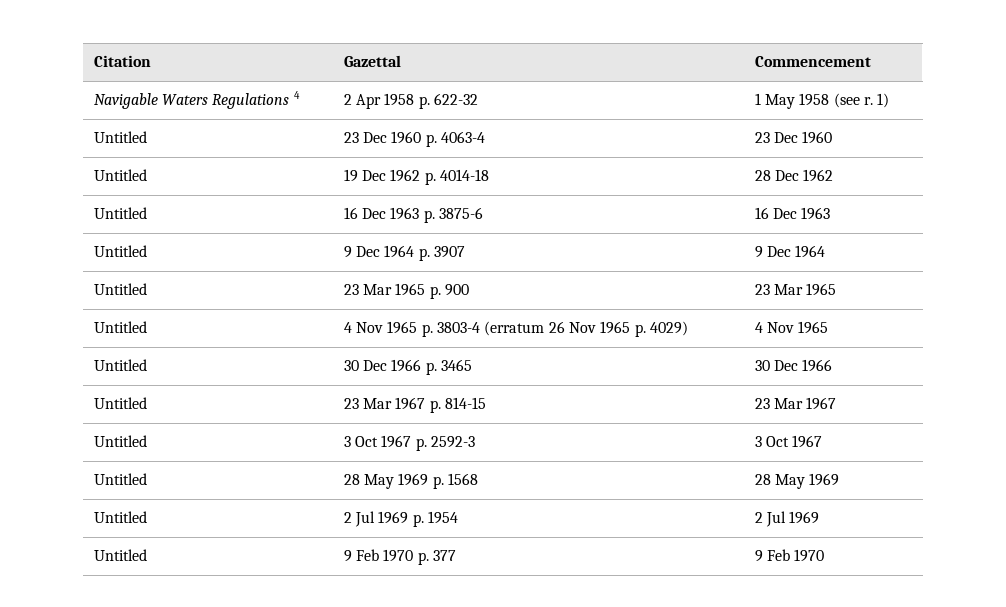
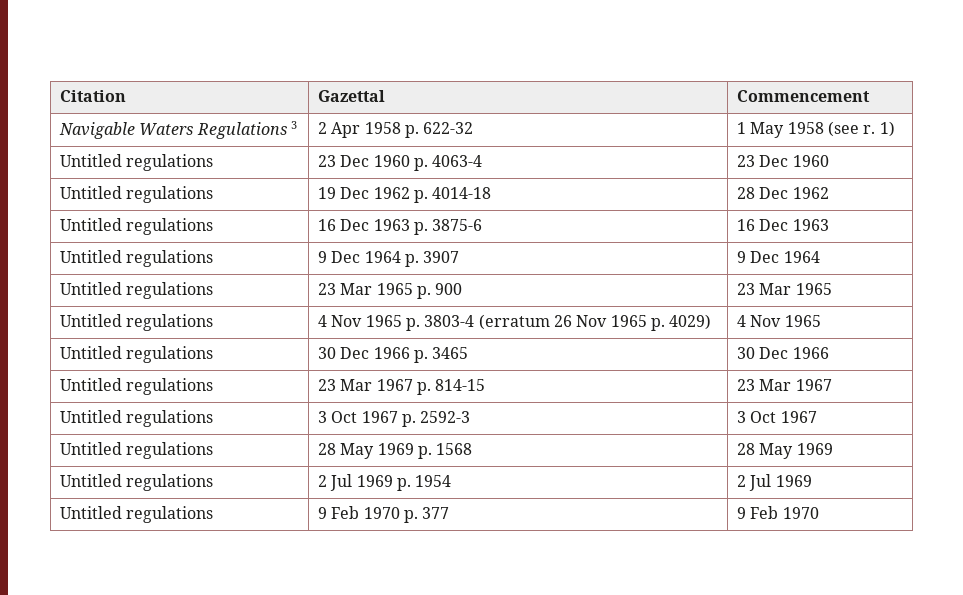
- Navigable Waters Regulations 4 | 2 Apr 1958 p. 622-32 | 1 May 1958 (see r. 1)
+ Navigable Waters Regulations 3 | 2 Apr 1958 p. 622-32 | 1 May 1958 (see r. 1)
- Untitled | 23 Dec 1960 p. 4063-4 | 23 Dec 1960
+ Untitled regulations | 23 Dec 1960 p. 4063-4 | 23 Dec 1960
- Untitled | 19 Dec 1962 p. 4014-18 | 28 Dec 1962
+ Untitled regulations | 19 Dec 1962 p. 4014-18 | 28 Dec 1962
- Untitled | 16 Dec 1963 p. 3875-6 | 16 Dec 1963
+ Untitled regulations | 16 Dec 1963 p. 3875-6 | 16 Dec 1963
- Untitled | 9 Dec 1964 p. 3907 | 9 Dec 1964
+ Untitled regulations | 9 Dec 1964 p. 3907 | 9 Dec 1964
- Untitled | 23 Mar 1965 p. 900 | 23 Mar 1965
+ Untitled regulations | 23 Mar 1965 p. 900 | 23 Mar 1965
- Untitled | 4 Nov 1965 p. 3803-4 (erratum 26 Nov 1965 p. 4029) | 4 Nov 1965
+ Untitled regulations | 4 Nov 1965 p. 3803-4 (erratum 26 Nov 1965 p. 4029) | 4 Nov 1965
- Untitled | 30 Dec 1966 p. 3465 | 30 Dec 1966
+ Untitled regulations | 30 Dec 1966 p. 3465 | 30 Dec 1966
- Untitled | 23 Mar 1967 p. 814-15 | 23 Mar 1967
+ Untitled regulations | 23 Mar 1967 p. 814-15 | 23 Mar 1967
- Untitled | 3 Oct 1967 p. 2592-3 | 3 Oct 1967
+ Untitled regulations | 3 Oct 1967 p. 2592-3 | 3 Oct 1967
- Untitled | 28 May 1969 p. 1568 | 28 May 1969
+ Untitled regulations | 28 May 1969 p. 1568 | 28 May 1969
- Untitled | 2 Jul 1969 p. 1954 | 2 Jul 1969
+ Untitled regulations | 2 Jul 1969 p. 1954 | 2 Jul 1969
- Untitled | 9 Feb 1970 p. 377 | 9 Feb 1970
+ Untitled regulations | 9 Feb 1970 p. 377 | 9 Feb 1970

